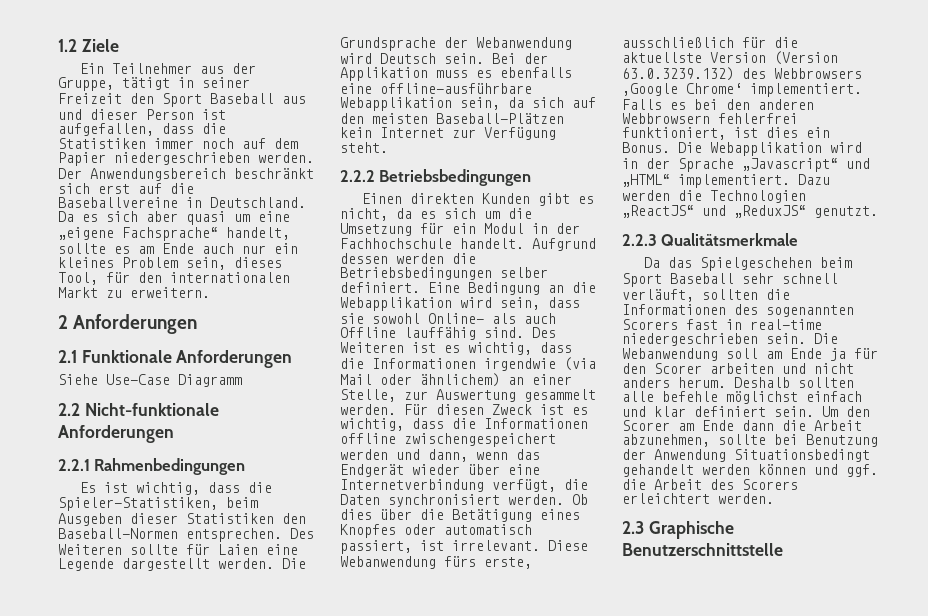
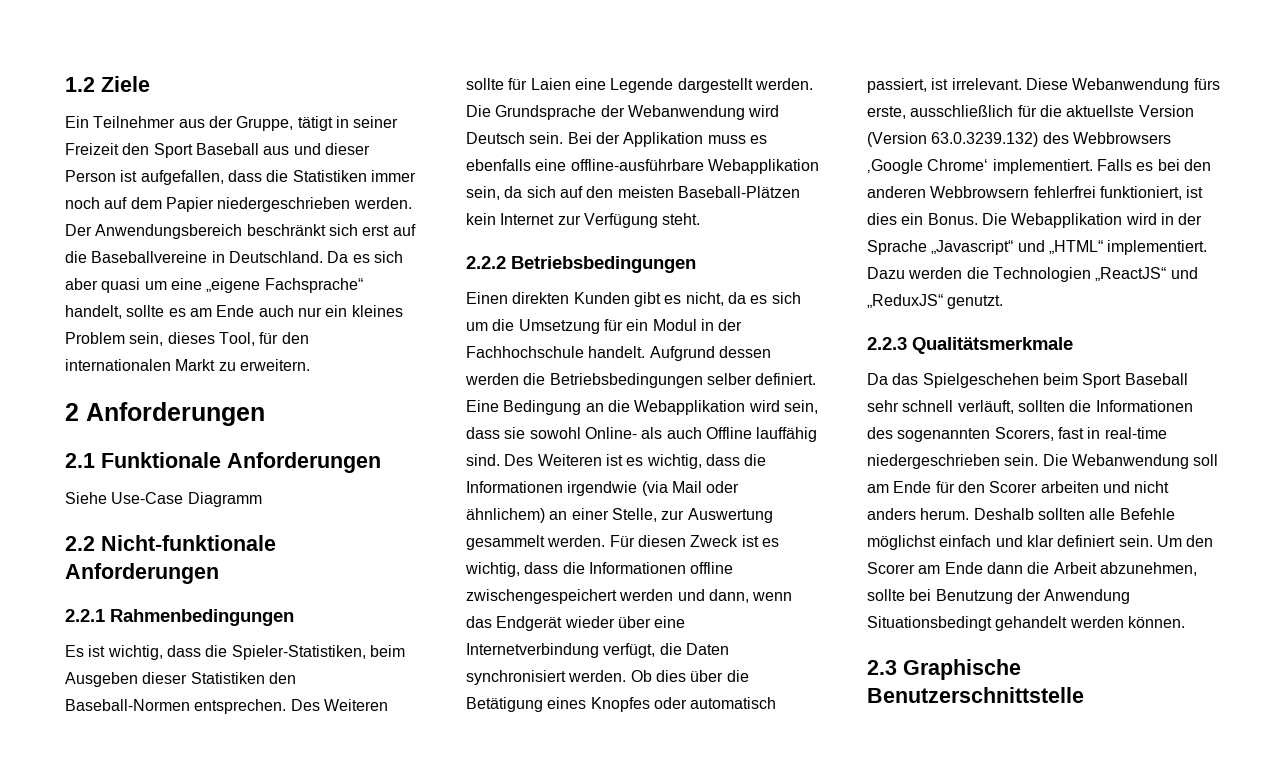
- Da das Spielgeschehen beim Sport Baseball sehr schnell verläuft, sollten die Informationen des sogenannten Scorers fast in real-time niedergeschrieben sein.
+ Da das Spielgeschehen beim Sport Baseball sehr schnell verläuft, sollten die Informationen des sogenannten Scorers, fast in real-time niedergeschrieben sein.
- Die Webanwendung soll am Ende ja für den Scorer arbeiten und nicht anders herum.
+ Die Webanwendung soll am Ende für den Scorer arbeiten und nicht anders herum.
- Deshalb sollten alle befehle möglichst einfach und klar definiert sein.
+ Deshalb sollten alle Befehle möglichst einfach und klar definiert sein.
- Um den Scorer am Ende dann die Arbeit abzunehmen, sollte bei Benutzung der Anwendung Situationsbedingt gehandelt werden können und ggf. die Arbeit des Scorers erleichtert werden.
+ Um den Scorer am Ende dann die Arbeit abzunehmen, sollte bei Benutzung der Anwendung Situationsbedingt gehandelt werden können.

